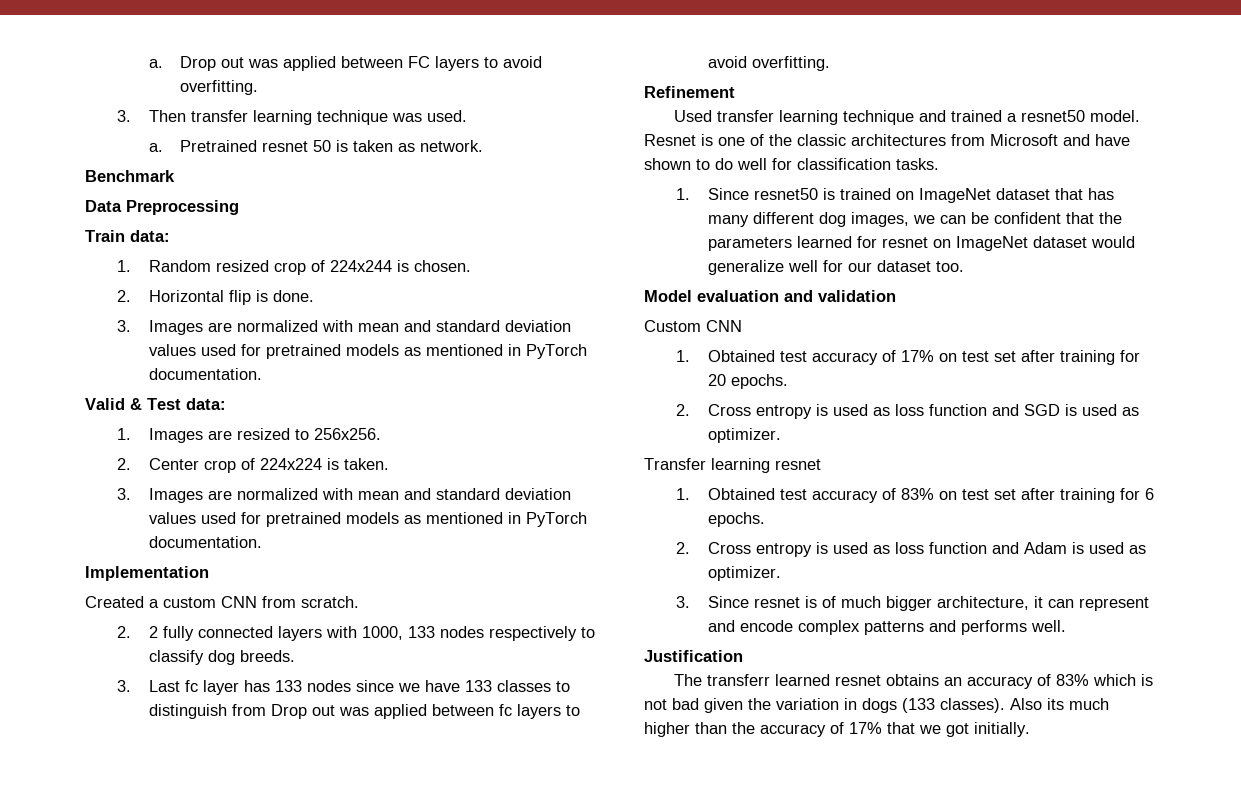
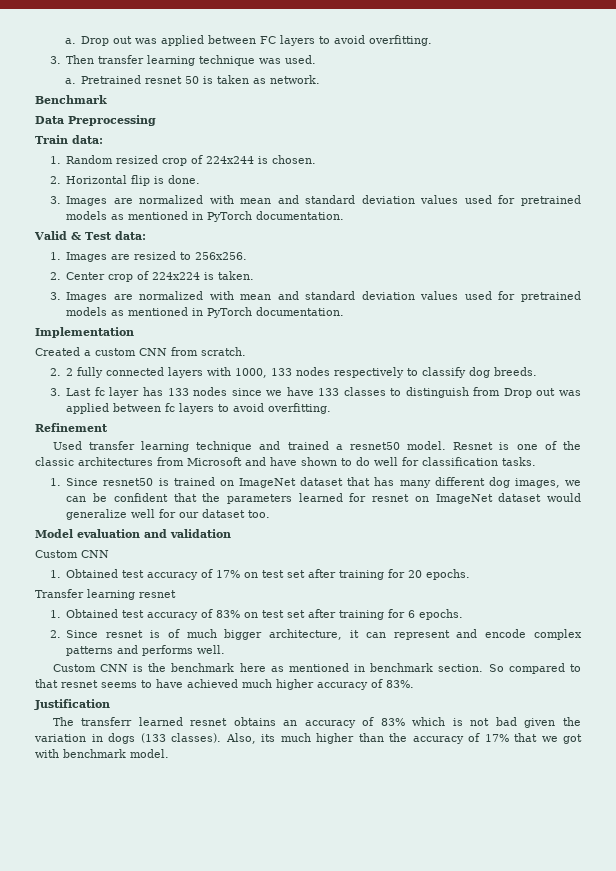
- 2. Cross entropy is used as loss function and SGD is used as optimizer.
- 2. Cross entropy is used as loss function and Adam is used as optimizer.
- 3. Since resnet is of much bigger architecture, it can represent and encode complex patterns and performs well.
+ 2. Since resnet is of much bigger architecture, it can represent and encode complex patterns and performs well.
+ Custom CNN is the benchmark here as mentioned in benchmark section. So compared to that resnet seems to have achieved much higher accuracy of 83%.
- Also its much higher than the accuracy of 17% that we got initially.
+ Also, its much higher than the accuracy of 17% that we got with benchmark model.

